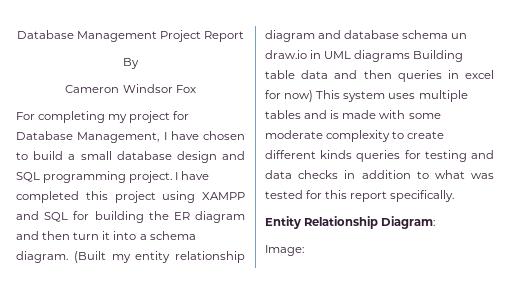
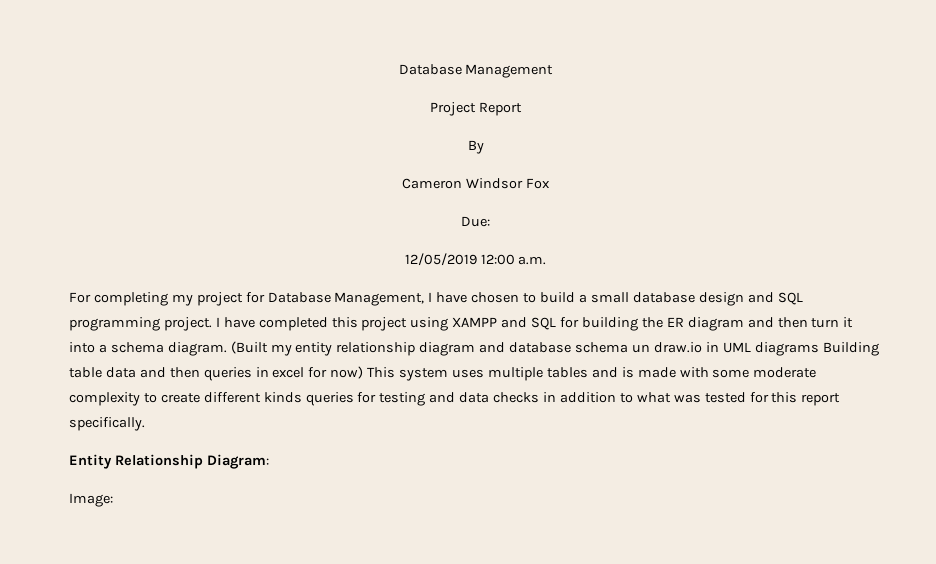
- Database Management Project Report
+ Database Management
+ Project Report
+ Due:
+ 12/05/2019 12:00 a.m.

